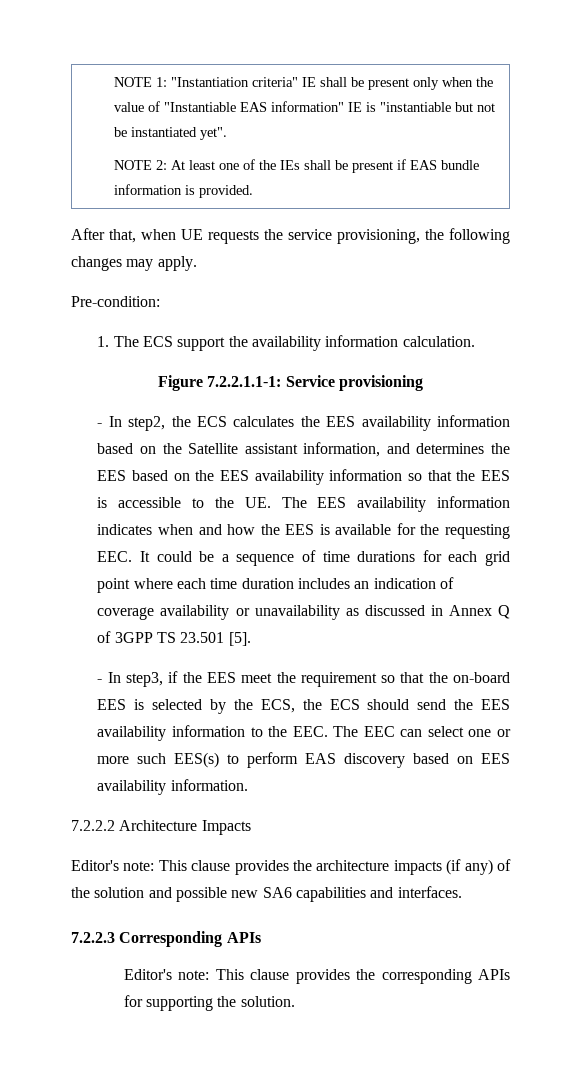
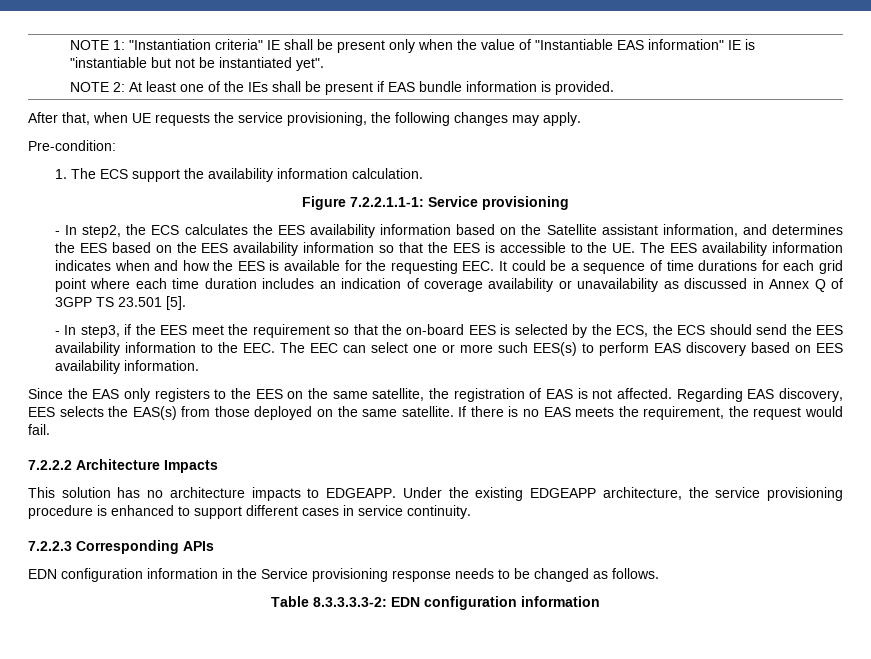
+ Since the EAS only registers to the EES on the same satellite, the registration of EAS is not affected. Regarding EAS discovery, EES selects the EAS(s) from those deployed on the same satellite. If there is no EAS meets the requirement, the request would fail.
  7.2.2.2 Architecture Impacts
- Editor's note: This clause provides the architecture impacts (if any) of the solution and possible new SA6 capabilities and interfaces.
+ This solution has no architecture impacts to EDGEAPP. Under the existing EDGEAPP architecture, the service provisioning procedure is enhanced to support different cases in service continuity.
  7.2.2.3 Corresponding APIs
- Editor's note: This clause provides the corresponding APIs for supporting the solution.
+ EDN configuration information in the Service provisioning response needs to be changed as follows.
+ Table 8.3.3.3.3-2: EDN configuration information

